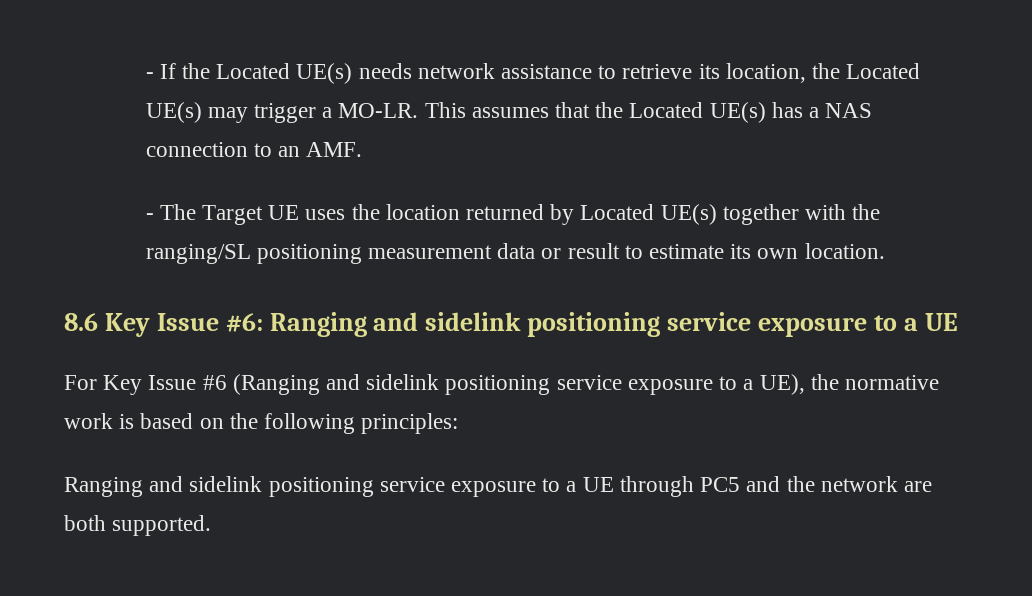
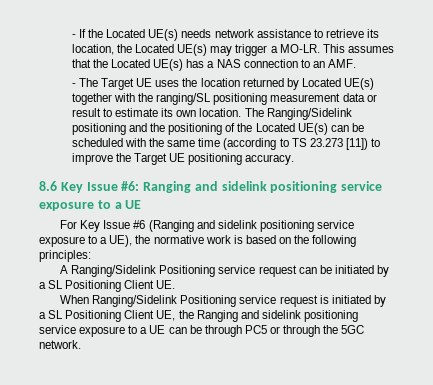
+ The Ranging/Sidelink positioning and the positioning of the Located UE(s) can be scheduled with the same time (according to TS 23.273 [11]) to improve the Target UE positioning accuracy.
- Ranging and sidelink positioning service exposure to a UE through PC5 and the network are both supported.
+ A Ranging/Sidelink Positioning service request can be initiated by a SL Positioning Client UE.
+ When Ranging/Sidelink Positioning service request is initiated by a SL Positioning Client UE, the Ranging and sidelink positioning service exposure to a UE can be through PC5 or through the 5GC network.

